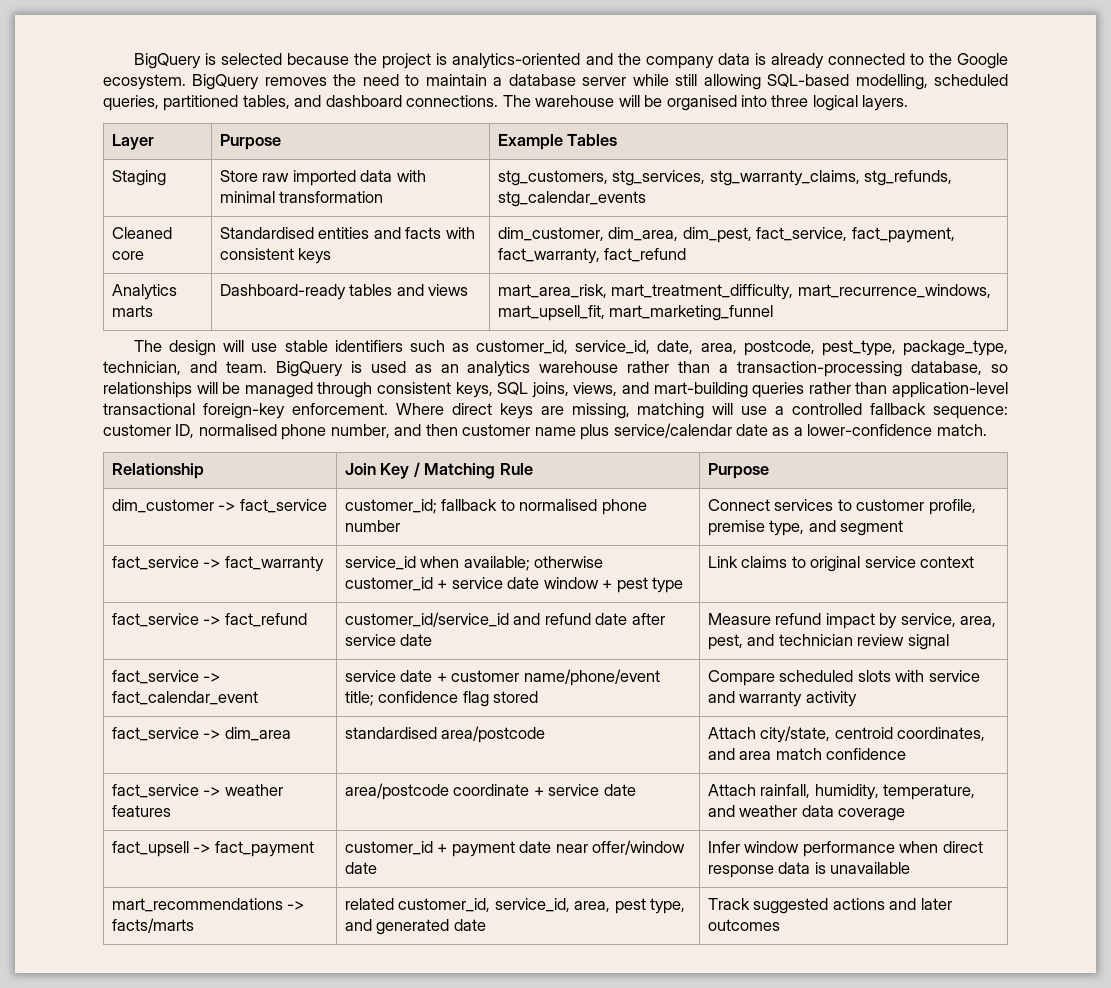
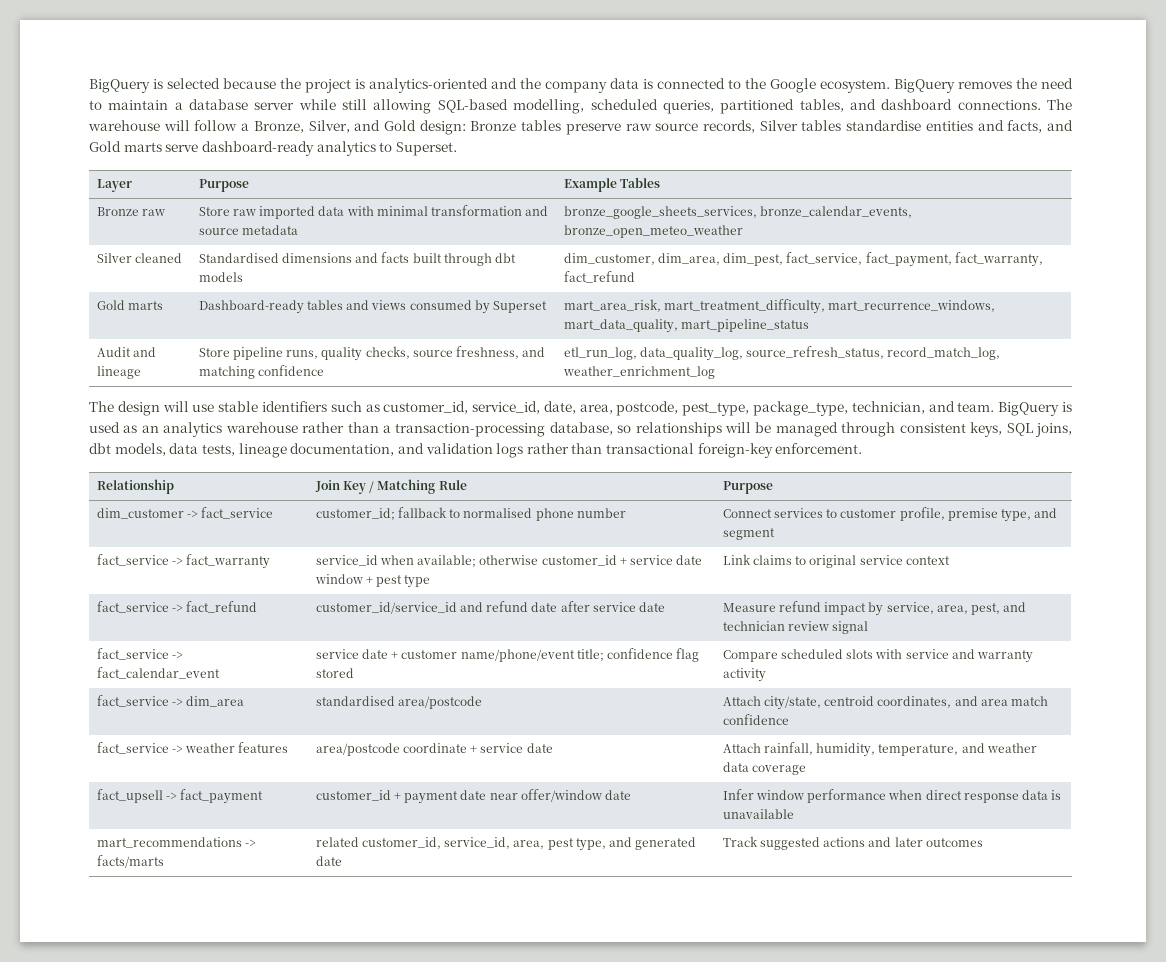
- BigQuery is selected because the project is analytics-oriented and the company data is already connected to the Google ecosystem.
+ BigQuery is selected because the project is analytics-oriented and the company data is connected to the Google ecosystem.
- The warehouse will be organised into three logical layers.
+ The warehouse will follow a Bronze, Silver, and Gold design: Bronze tables preserve raw source records, Silver tables standardise entities and facts, and Gold marts serve dashboard-ready analytics to Superset.
- Staging | Store raw imported data with minimal transformation | stg_customers, stg_services, stg_warranty_claims, stg_refunds, stg_calendar_events
- Cleaned core | Standardised entities and facts with consistent keys | dim_customer, dim_area, dim_pest, fact_service, fact_payment, fact_warranty, fact_refund
+ Bronze raw | Store raw imported data with minimal transformation and source metadata | bronze_google_sheets_services, bronze_calendar_events, bronze_open_meteo_weather
+ Silver cleaned | Standardised dimensions and facts built through dbt models | dim_customer, dim_area, dim_pest, fact_service, fact_payment, fact_warranty, fact_refund
- Analytics marts | Dashboard-ready tables and views | mart_area_risk, mart_treatment_difficulty, mart_recurrence_windows, mart_upsell_fit, mart_marketing_funnel
+ Gold marts | Dashboard-ready tables and views consumed by Superset | mart_area_risk, mart_treatment_difficulty, mart_recurrence_windows, mart_data_quality, mart_pipeline_status
+ Audit and lineage | Store pipeline runs, quality checks, source freshness, and matching confidence | etl_run_log, data_quality_log, source_refresh_status, record_match_log, weather_enrichment_log
- BigQuery is used as an analytics warehouse rather than a transaction-processing database, so relationships will be managed through consistent keys, SQL joins, views, and mart-building queries rather than application-level transactional foreign-key enforcement. Where direct keys are missing, matching will use a controlled fallback sequence: customer ID, normalised phone number, and then customer name plus service/calendar date as a lower-confidence match.
+ BigQuery is used as an analytics warehouse rather than a transaction-processing database, so relationships will be managed through consistent keys, SQL joins, dbt models, data tests, lineage documentation, and validation logs rather than transactional foreign-key enforcement.

